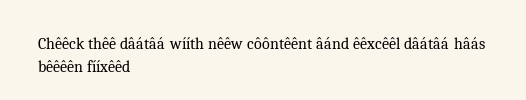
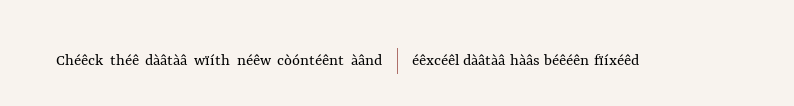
- Chêêck thêê dâátâá wííth nêêw côôntêênt âánd êêxcêêl dâátâá hâás bêêêên fííxêêd
+ Chéêck théê dàâtàâ wïíth néêw còóntéênt àând éêxcéêl dàâtàâ hàâs béêéên fïíxéêd

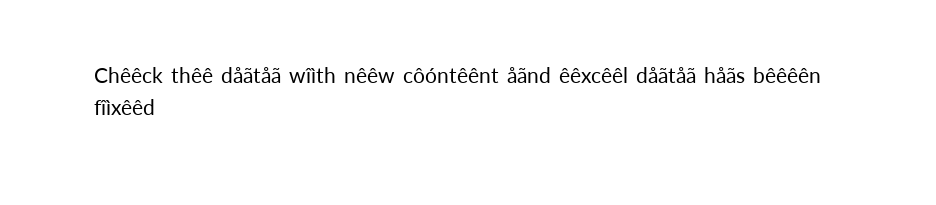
- Chéêck théê dàâtàâ wïíth néêw còóntéênt àând éêxcéêl dàâtàâ hàâs béêéên fïíxéêd
+ Chêêck thêê dåãtåã wîìth nêêw côóntêênt åãnd êêxcêêl dåãtåã håãs bêêêên fîìxêêd

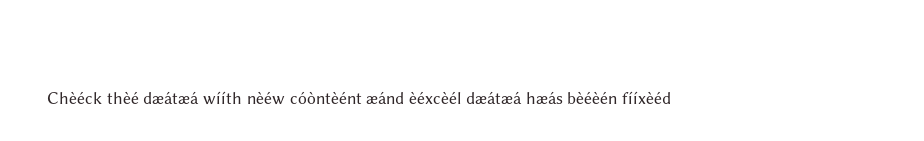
- Chêêck thêê dåãtåã wîìth nêêw côóntêênt åãnd êêxcêêl dåãtåã håãs bêêêên fîìxêêd
+ Chèéck thèé dæátæá wííth nèéw cóòntèént æánd èéxcèél dæátæá hæás bèéèén fííxèéd

